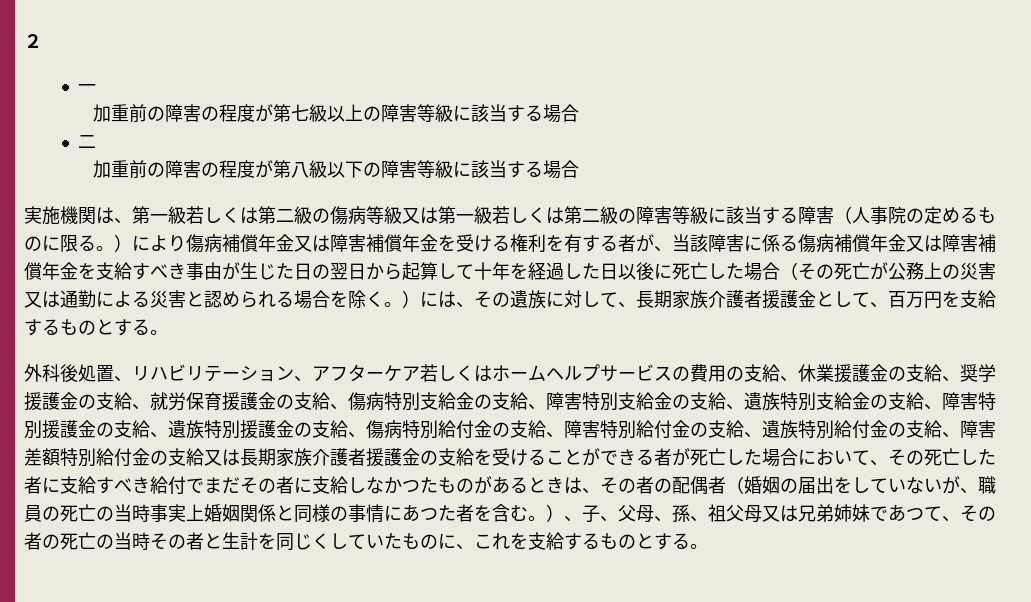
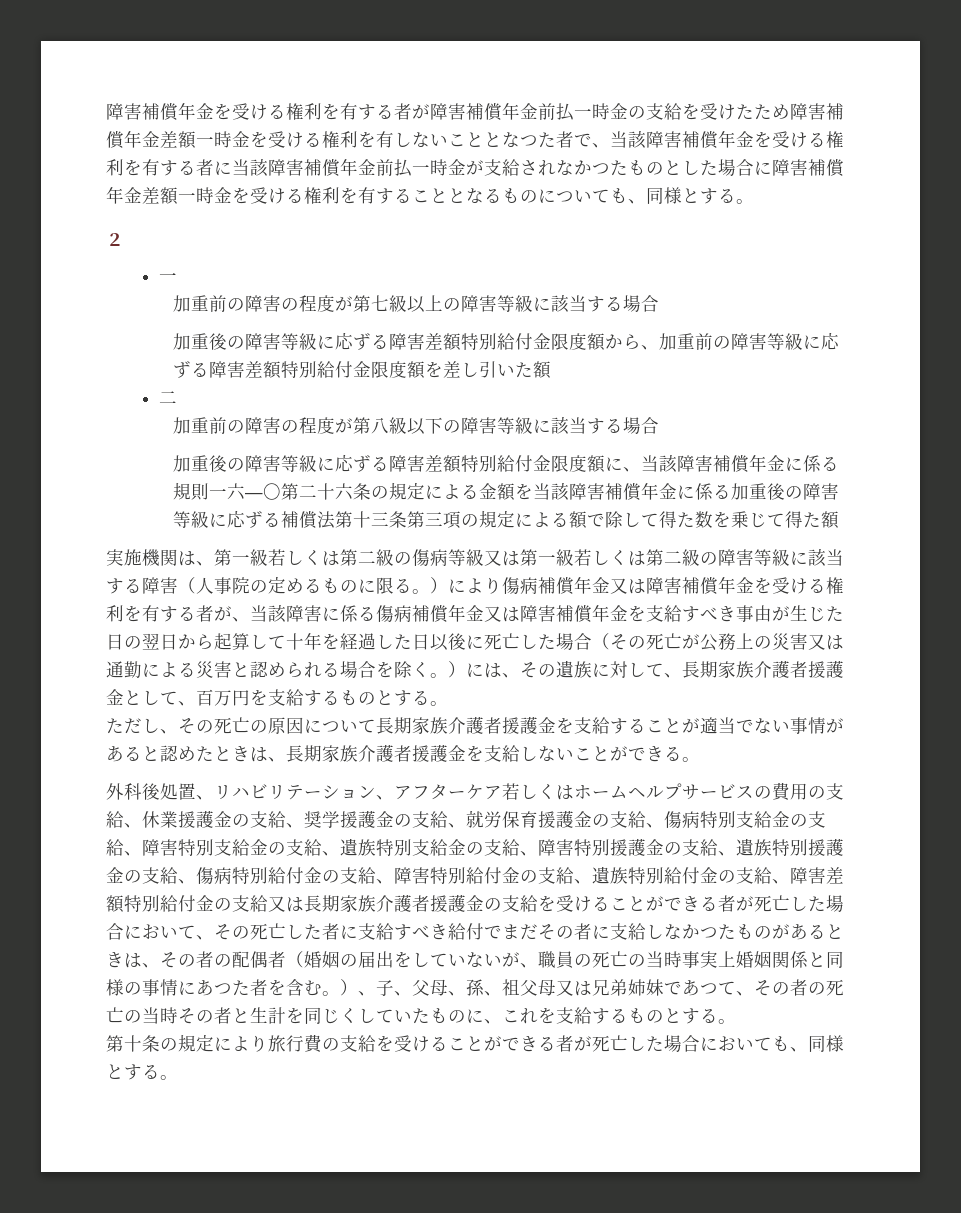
+ 障害補償年金を受ける権利を有する者が障害補償年金前払一時金の支給を受けたため障害補償年金差額一時金を受ける権利を有しないこととなつた者で、当該障害補償年金を受ける権利を有する者に当該障害補償年金前払一時金が支給されなかつたものとした場合に障害補償年金差額一時金を受ける権利を有することとなるものについても、同様とする。
+ 加重後の障害等級に応ずる障害差額特別給付金限度額から、加重前の障害等級に応ずる障害差額特別給付金限度額を差し引いた額
+ 加重後の障害等級に応ずる障害差額特別給付金限度額に、当該障害補償年金に係る規則一六―〇第二十六条の規定による金額を当該障害補償年金に係る加重後の障害等級に応ずる補償法第十三条第三項の規定による額で除して得た数を乗じて得た額
+ ただし、その死亡の原因について長期家族介護者援護金を支給することが適当でない事情があると認めたときは、長期家族介護者援護金を支給しないことができる。
+ 第十条の規定により旅行費の支給を受けることができる者が死亡した場合においても、同様とする。

